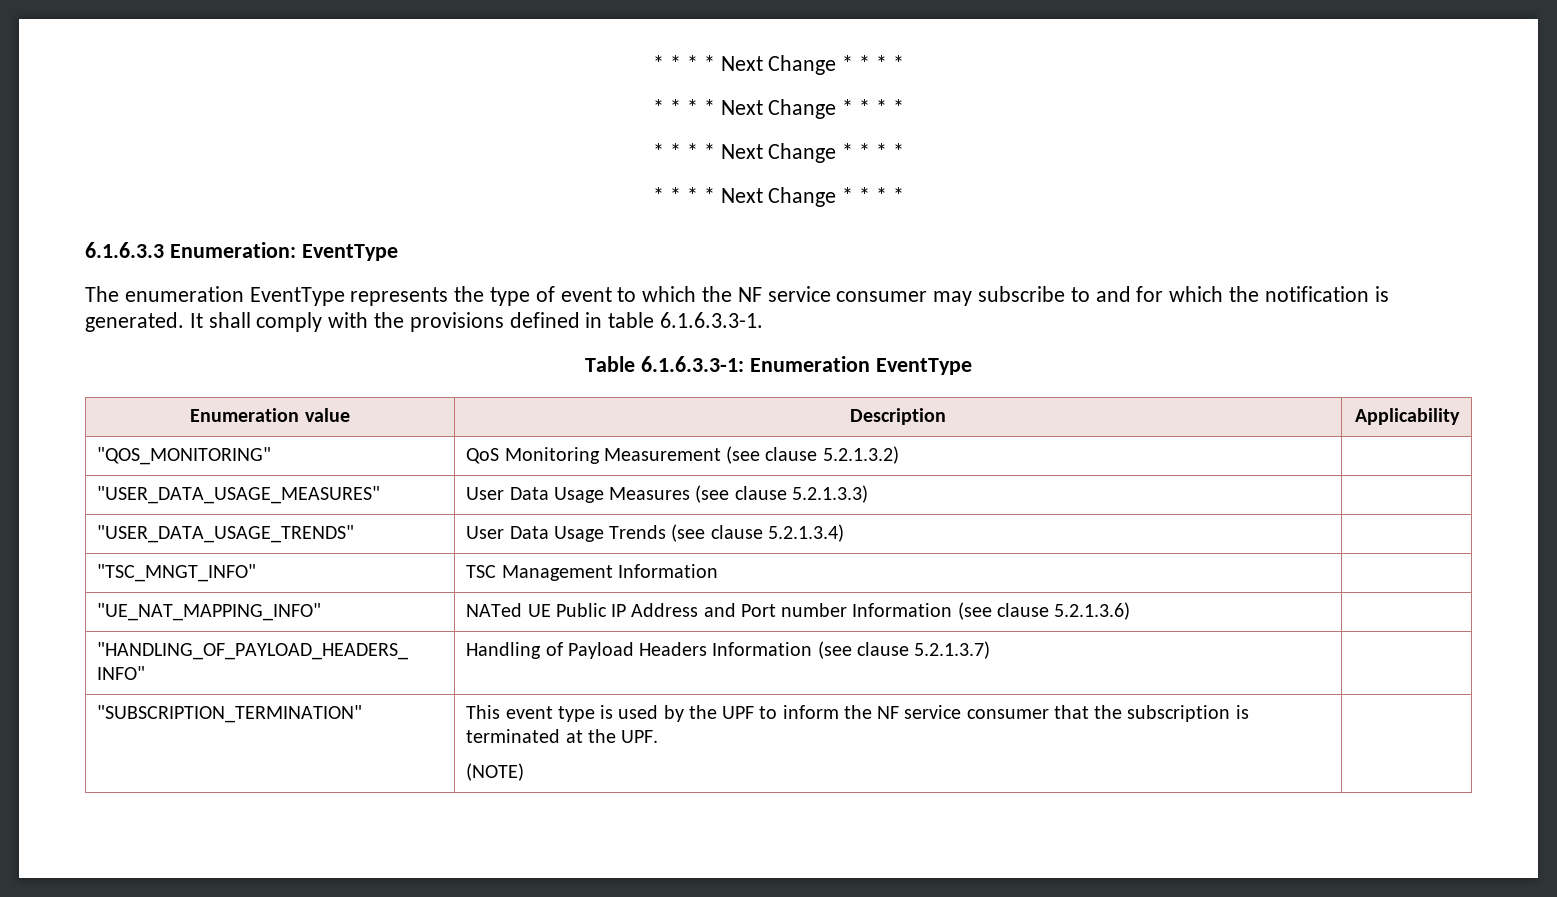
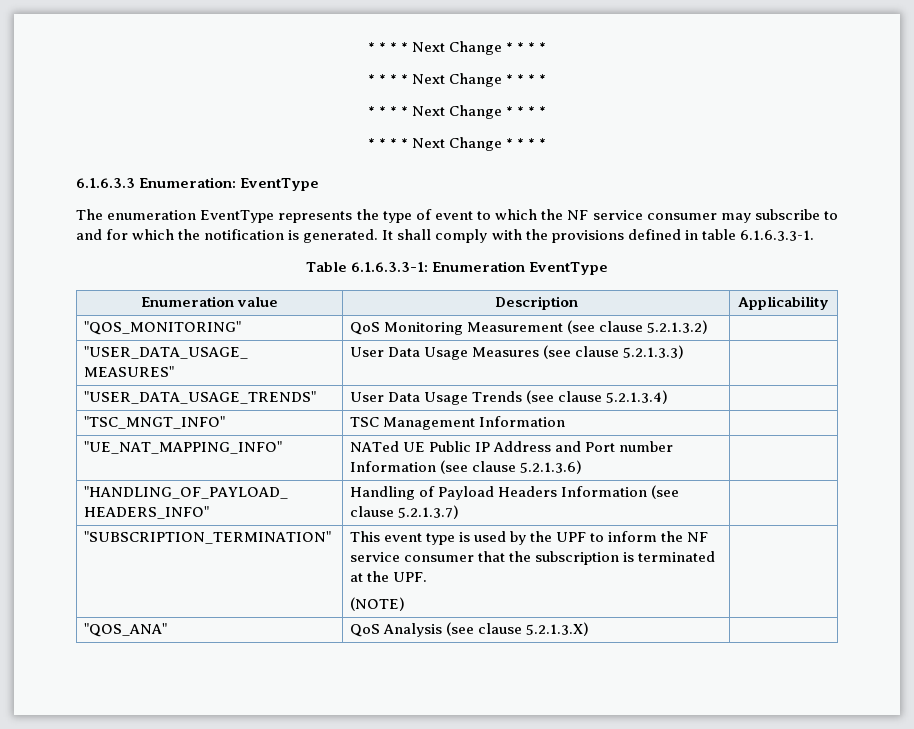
+ "QOS_ANA" | QoS Analysis (see clause 5.2.1.3.X) |

